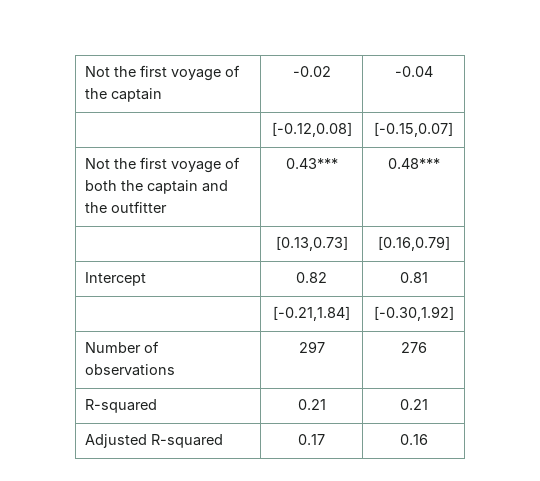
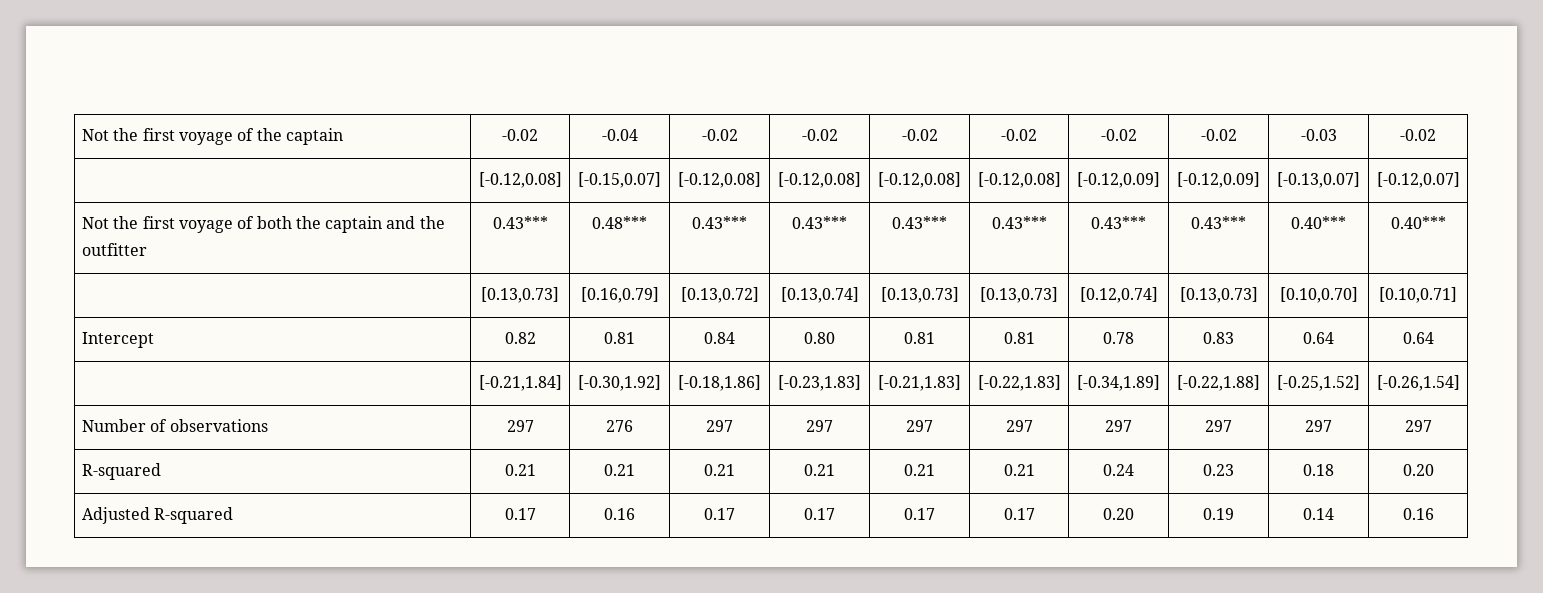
- Not the first voyage of the captain | -0.02 | -0.04
- | [-0.12,0.08] | [-0.15,0.07]
+ Not the first voyage of the captain | -0.02 | -0.04 | -0.02 | -0.02 | -0.02 | -0.02 | -0.02 | -0.02 | -0.03 | -0.02
+ | [-0.12,0.08] | [-0.15,0.07] | [-0.12,0.08] | [-0.12,0.08] | [-0.12,0.08] | [-0.12,0.08] | [-0.12,0.09] | [-0.12,0.09] | [-0.13,0.07] | [-0.12,0.07]
- Not the first voyage of both the captain and the outfitter | 0.43*** | 0.48***
- | [0.13,0.73] | [0.16,0.79]
- Intercept | 0.82 | 0.81
- | [-0.21,1.84] | [-0.30,1.92]
+ Not the first voyage of both the captain and the outfitter | 0.43*** | 0.48*** | 0.43*** | 0.43*** | 0.43*** | 0.43*** | 0.43*** | 0.43*** | 0.40*** | 0.40***
+ | [0.13,0.73] | [0.16,0.79] | [0.13,0.72] | [0.13,0.74] | [0.13,0.73] | [0.13,0.73] | [0.12,0.74] | [0.13,0.73] | [0.10,0.70] | [0.10,0.71]
+ Intercept | 0.82 | 0.81 | 0.84 | 0.80 | 0.81 | 0.81 | 0.78 | 0.83 | 0.64 | 0.64
+ | [-0.21,1.84] | [-0.30,1.92] | [-0.18,1.86] | [-0.23,1.83] | [-0.21,1.83] | [-0.22,1.83] | [-0.34,1.89] | [-0.22,1.88] | [-0.25,1.52] | [-0.26,1.54]
- Number of observations | 297 | 276
- R-squared | 0.21 | 0.21
- Adjusted R-squared | 0.17 | 0.16
+ Number of observations | 297 | 276 | 297 | 297 | 297 | 297 | 297 | 297 | 297 | 297
+ R-squared | 0.21 | 0.21 | 0.21 | 0.21 | 0.21 | 0.21 | 0.24 | 0.23 | 0.18 | 0.20
+ Adjusted R-squared | 0.17 | 0.16 | 0.17 | 0.17 | 0.17 | 0.17 | 0.20 | 0.19 | 0.14 | 0.16

